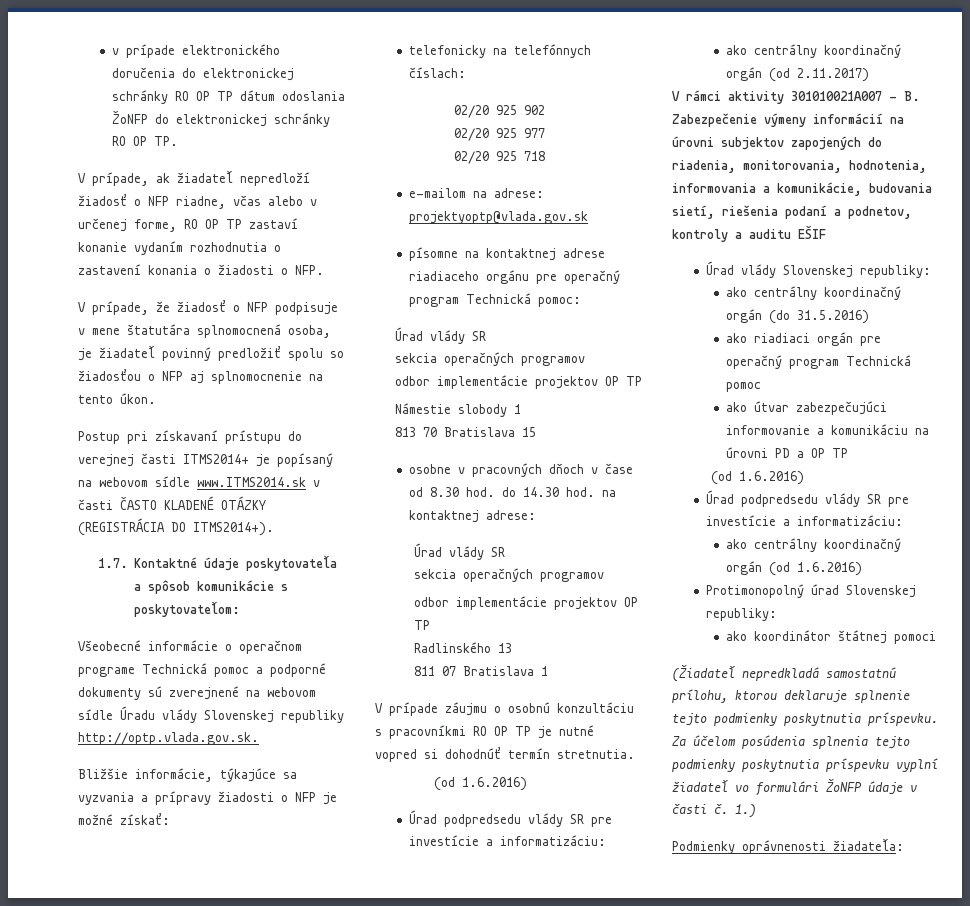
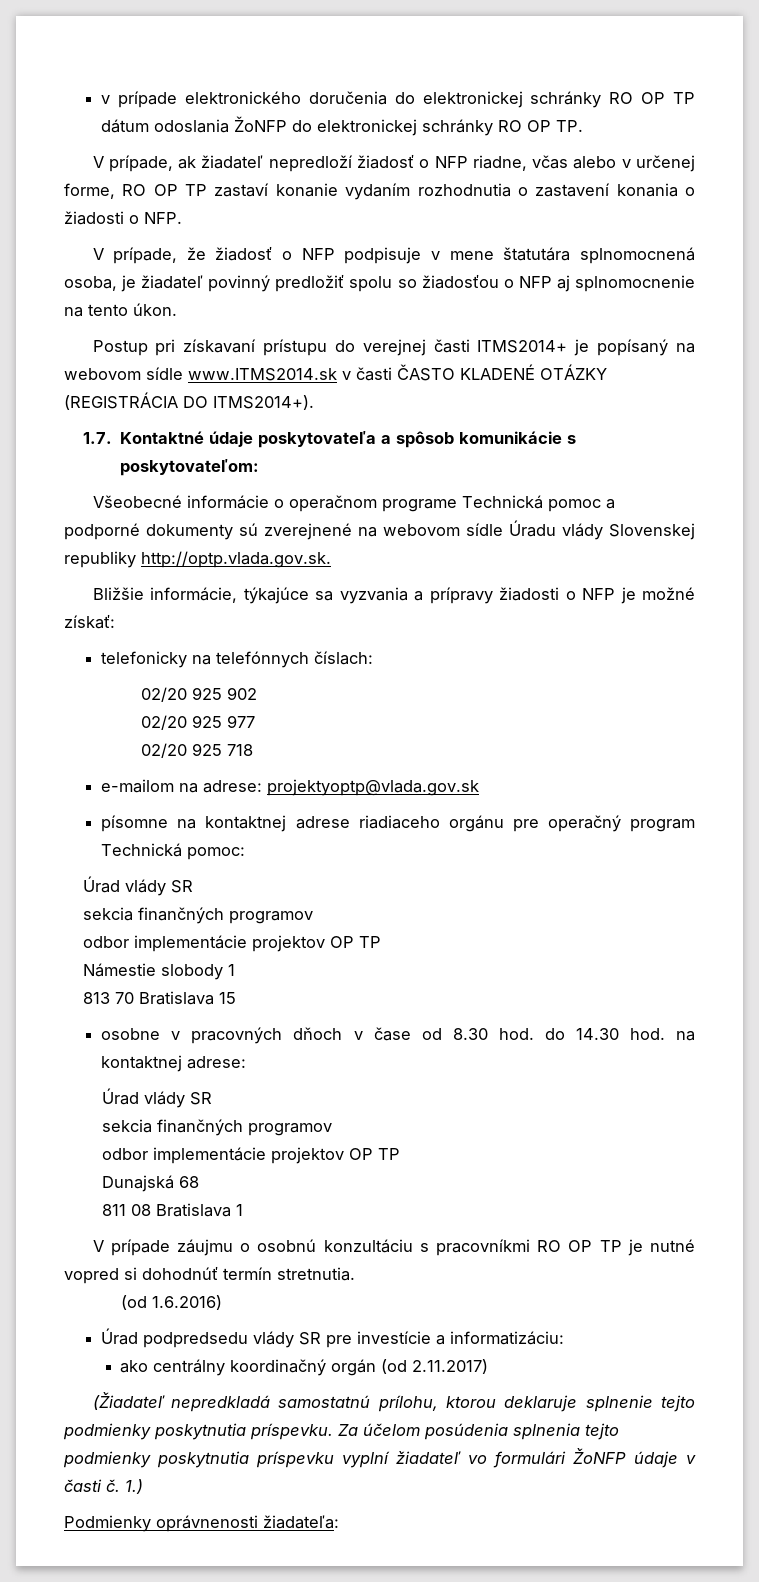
  písomne na kontaktnej adrese riadiaceho orgánu pre operačný program Technická pomoc:
  Úrad vlády SR
- sekcia operačných programov
+ sekcia finančných programov
  osobne v pracovných dňoch v čase od 8.30 hod. do 14.30 hod. na kontaktnej adrese:
  Úrad vlády SR
- sekcia operačných programov
+ sekcia finančných programov
  odbor implementácie projektov OP TP
- Radlinského 13
+ Dunajská 68
- 811 07 Bratislava 1
+ 811 08 Bratislava 1
- V rámci aktivity 301010021A007 - B. Zabezpečenie výmeny informácií na úrovni subjektov zapojených do riadenia, monitorovania, hodnotenia, informovania a komunikácie, budovania sietí, riešenia podaní a podnetov, kontroly a auditu EŠIF
- Úrad vlády Slovenskej republiky:
- ako centrálny koordinačný orgán (do 31.5.2016)
- ako riadiaci orgán pre operačný program Technická pomoc
- ako útvar zabezpečujúci informovanie a komunikáciu na úrovni PD a OP TP
- (od 1.6.2016)
- Úrad podpredsedu vlády SR pre investície a informatizáciu:
- ako centrálny koordinačný orgán (od 1.6.2016)
- Protimonopolný úrad Slovenskej republiky:
- ako koordinátor štátnej pomoci

